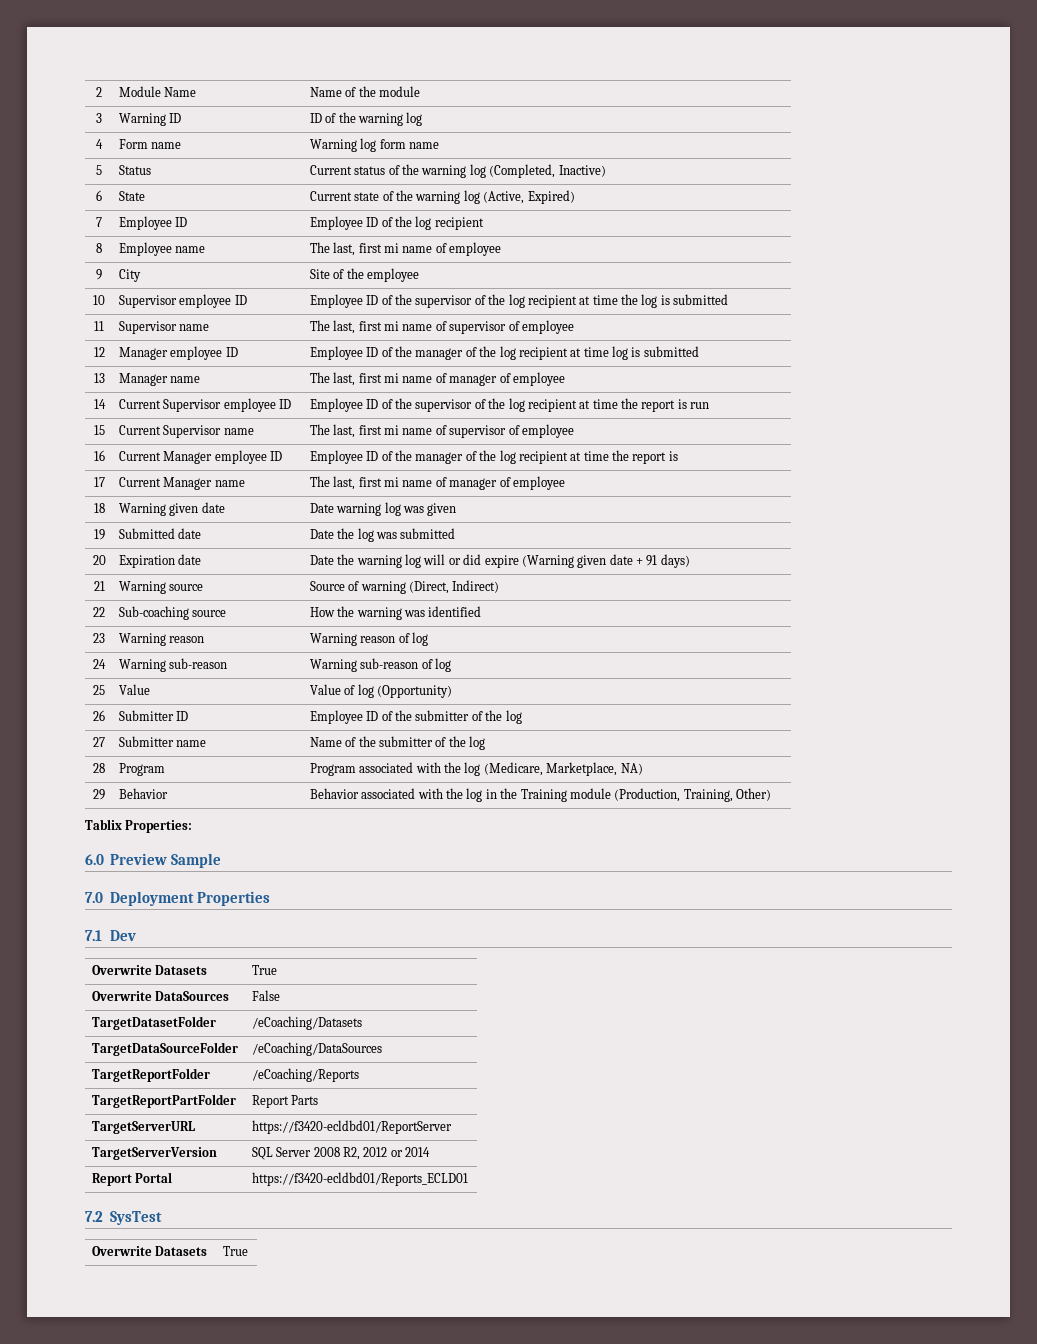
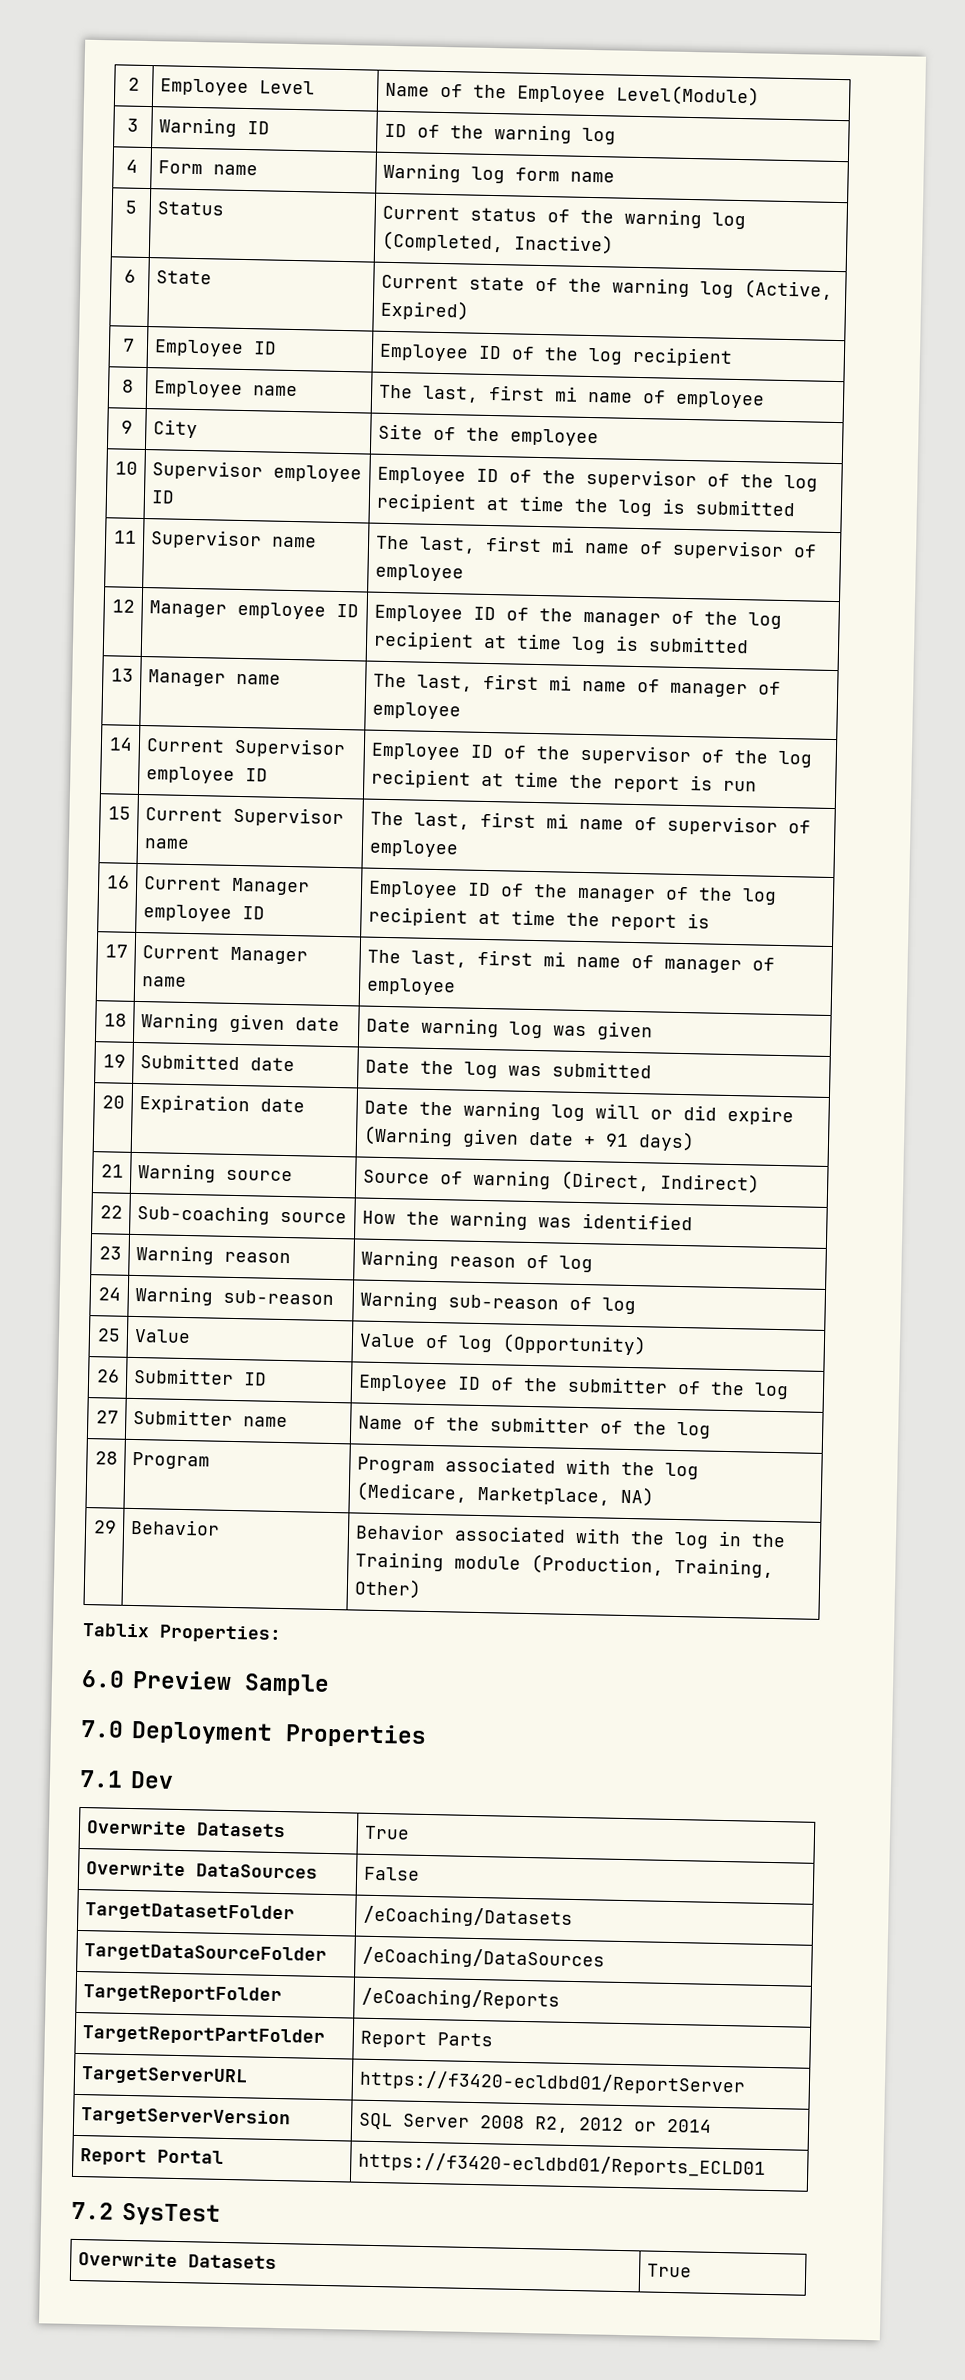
- 2 | Module Name | Name of the module
+ 2 | Employee Level | Name of the Employee Level(Module)

